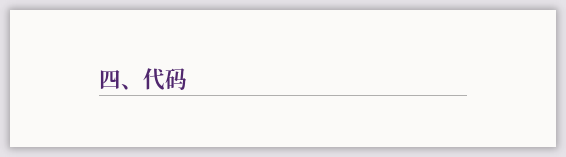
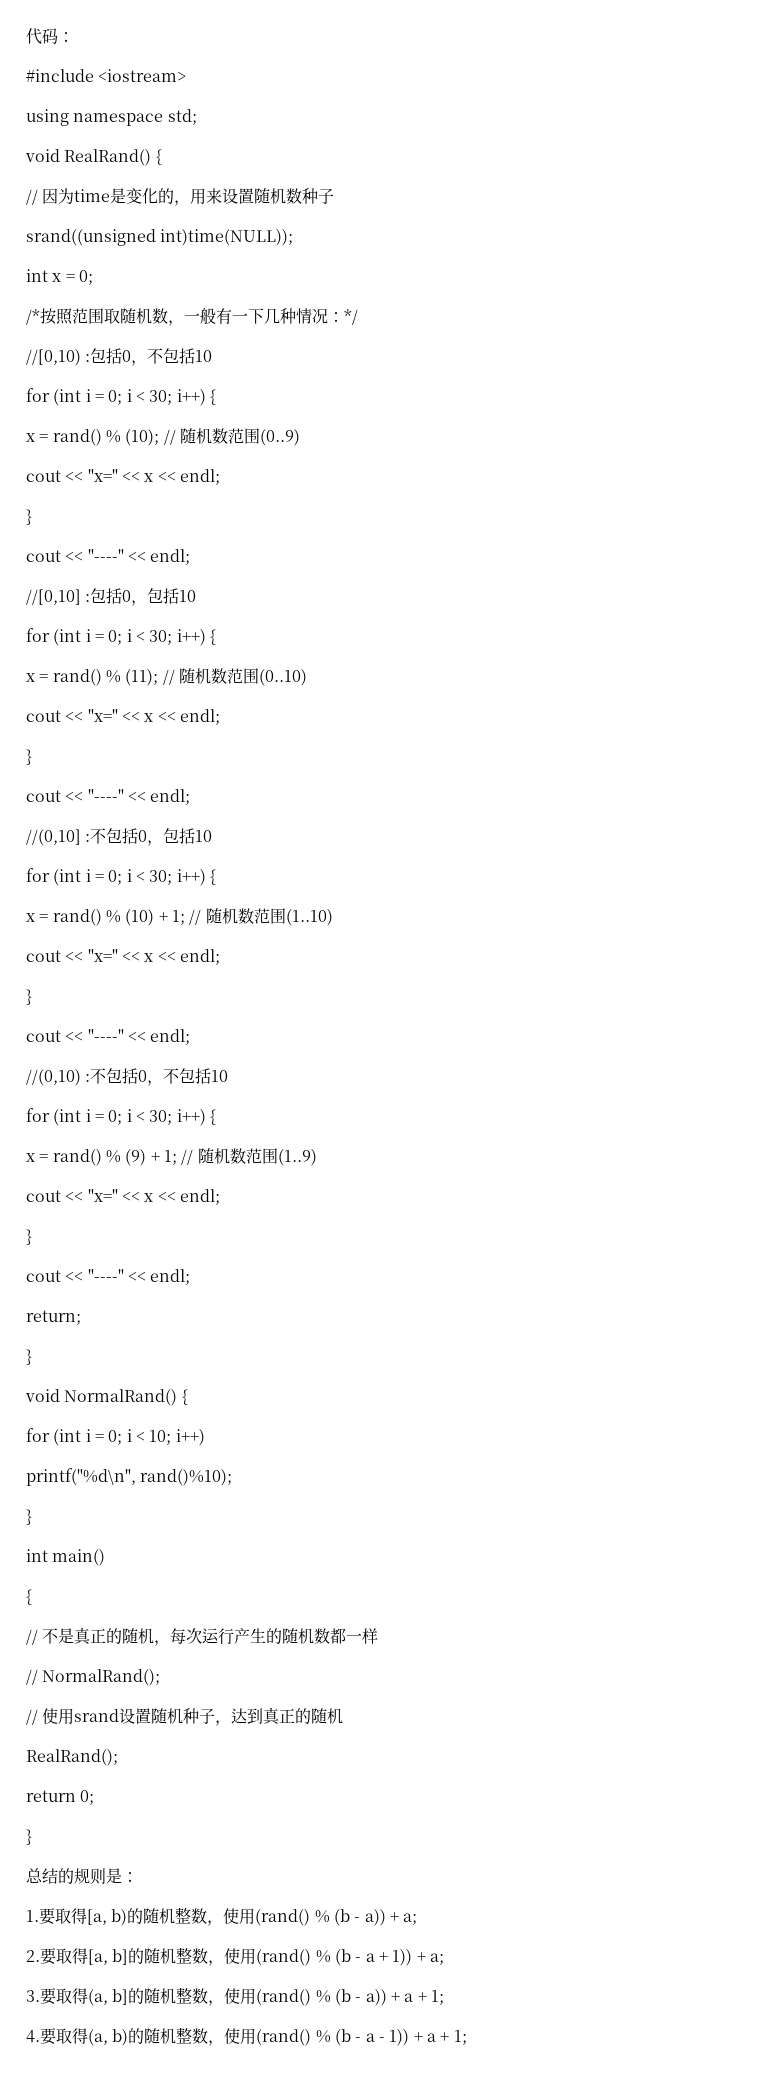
- 四、代码
+ 代码：
+ #include <iostream>
+ using namespace std;
+ void RealRand() {
+ // 因为time是变化的，用来设置随机数种子
+ srand((unsigned int)time(NULL));
+ int x = 0;
+ /*按照范围取随机数，一般有一下几种情况：*/
+ //[0,10) :包括0，不包括10
+ for (int i = 0; i < 30; i++) {
+ x = rand() % (10); // 随机数范围(0..9)
+ cout << "x=" << x << endl;
+ }
+ cout << "----" << endl;
+ //[0,10] :包括0，包括10
+ for (int i = 0; i < 30; i++) {
+ x = rand() % (11); // 随机数范围(0..10)
+ cout << "x=" << x << endl;
+ }
+ cout << "----" << endl;
+ //(0,10] :不包括0，包括10
+ for (int i = 0; i < 30; i++) {
+ x = rand() % (10) + 1; // 随机数范围(1..10)
+ cout << "x=" << x << endl;
+ }
+ cout << "----" << endl;
+ //(0,10) :不包括0，不包括10
+ for (int i = 0; i < 30; i++) {
+ x = rand() % (9) + 1; // 随机数范围(1..9)
+ cout << "x=" << x << endl;
+ }
+ cout << "----" << endl;
+ return;
+ }
+ void NormalRand() {
+ for (int i = 0; i < 10; i++)
+ printf("%d\n", rand()%10);
+ }
+ int main()
+ {
+ // 不是真正的随机，每次运行产生的随机数都一样
+ // NormalRand();
+ // 使用srand设置随机种子，达到真正的随机
+ RealRand();
+ return 0;
+ }
+ 总结的规则是：
+ 1.要取得[a, b)的随机整数，使用(rand() % (b - a)) + a;
+ 2.要取得[a, b]的随机整数，使用(rand() % (b - a + 1)) + a;
+ 3.要取得(a, b]的随机整数，使用(rand() % (b - a)) + a + 1;
+ 4.要取得(a, b)的随机整数，使用(rand() % (b - a - 1)) + a + 1;

